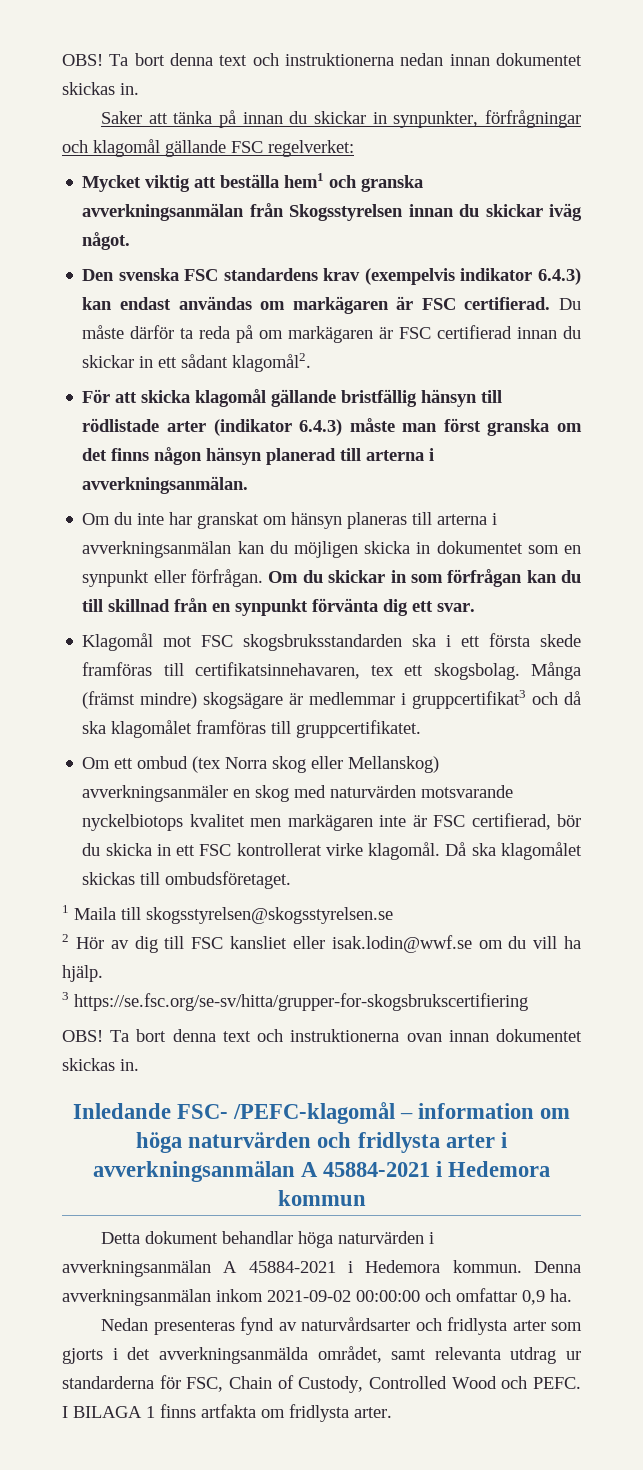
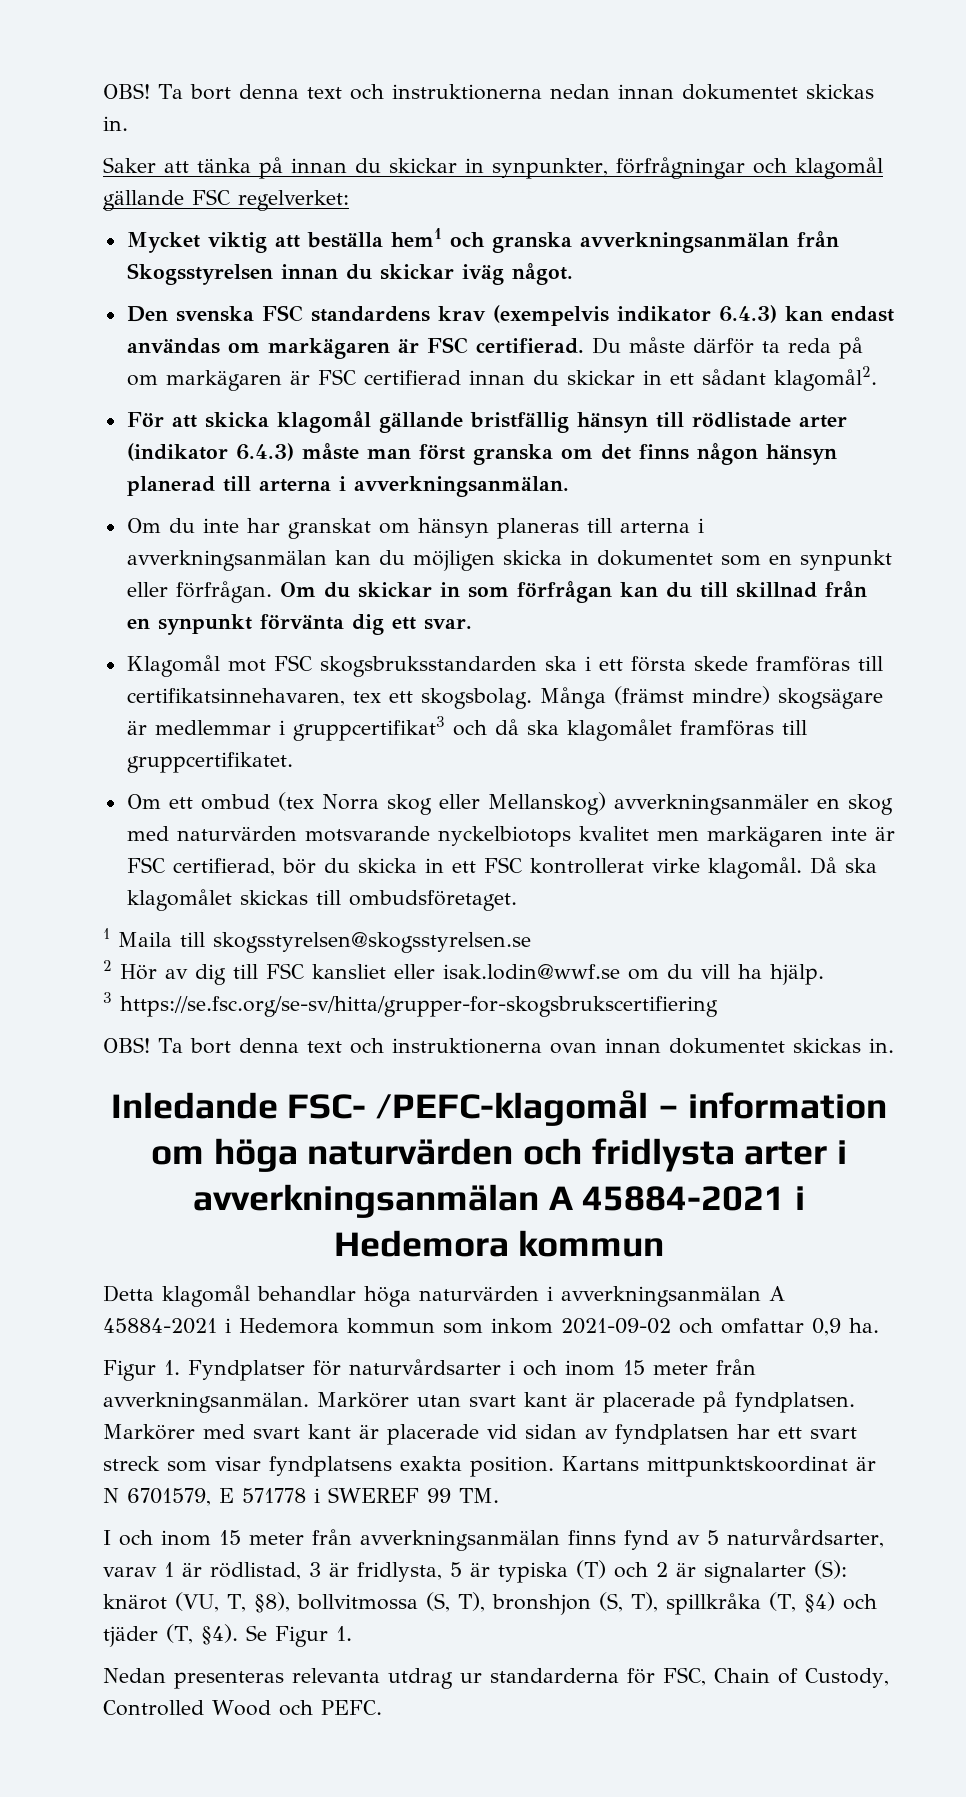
- Detta dokument behandlar höga naturvärden i avverkningsanmälan A 45884-2021 i Hedemora kommun. Denna avverkningsanmälan inkom 2021-09-02 00:00:00 och omfattar 0,9 ha.
+ Detta klagomål behandlar höga naturvärden i avverkningsanmälan A 45884-2021 i Hedemora kommun som inkom 2021-09-02 och omfattar 0,9 ha.
- Nedan presenteras fynd av naturvårdsarter och fridlysta arter som gjorts i det avverkningsanmälda området, samt relevanta utdrag ur standarderna för FSC, Chain of Custody, Controlled Wood och PEFC. I BILAGA 1 finns artfakta om fridlysta arter.
+ Figur 1. Fyndplatser för naturvårdsarter i och inom 15 meter från avverkningsanmälan. Markörer utan svart kant är placerade på fyndplatsen. Markörer med svart kant är placerade vid sidan av fyndplatsen har ett svart streck som visar fyndplatsens exakta position. Kartans mittpunktskoordinat är N 6701579, E 571778 i SWEREF 99 TM.
+ I och inom 15 meter från avverkningsanmälan finns fynd av 5 naturvårdsarter, varav 1 är rödlistad, 3 är fridlysta, 5 är typiska (T) och 2 är signalarter (S): knärot (VU, T, §8), bollvitmossa (S, T), bronshjon (S, T), spillkråka (T, §4) och tjäder (T, §4). Se Figur 1.
+ Nedan presenteras relevanta utdrag ur standarderna för FSC, Chain of Custody, Controlled Wood och PEFC.

